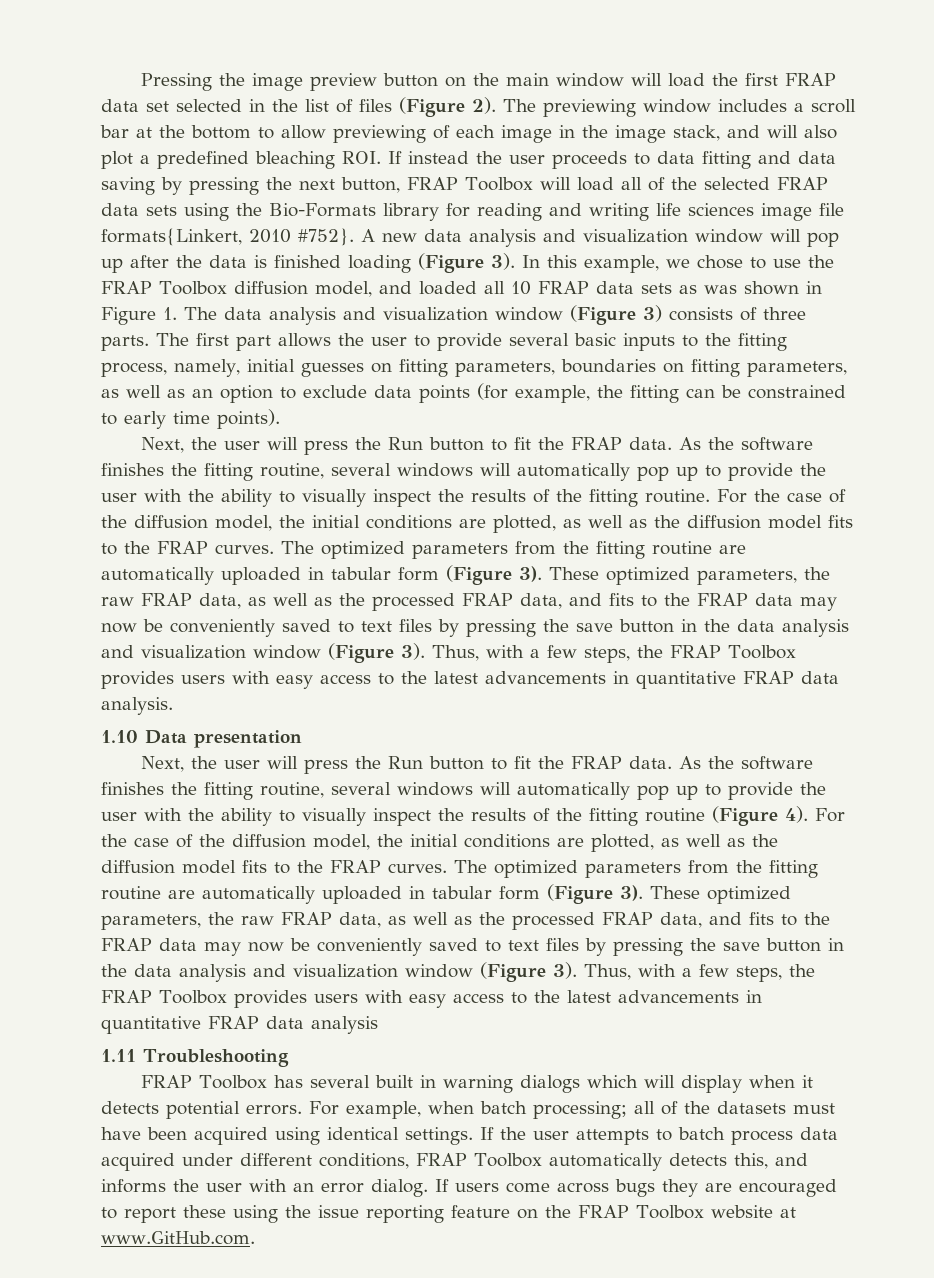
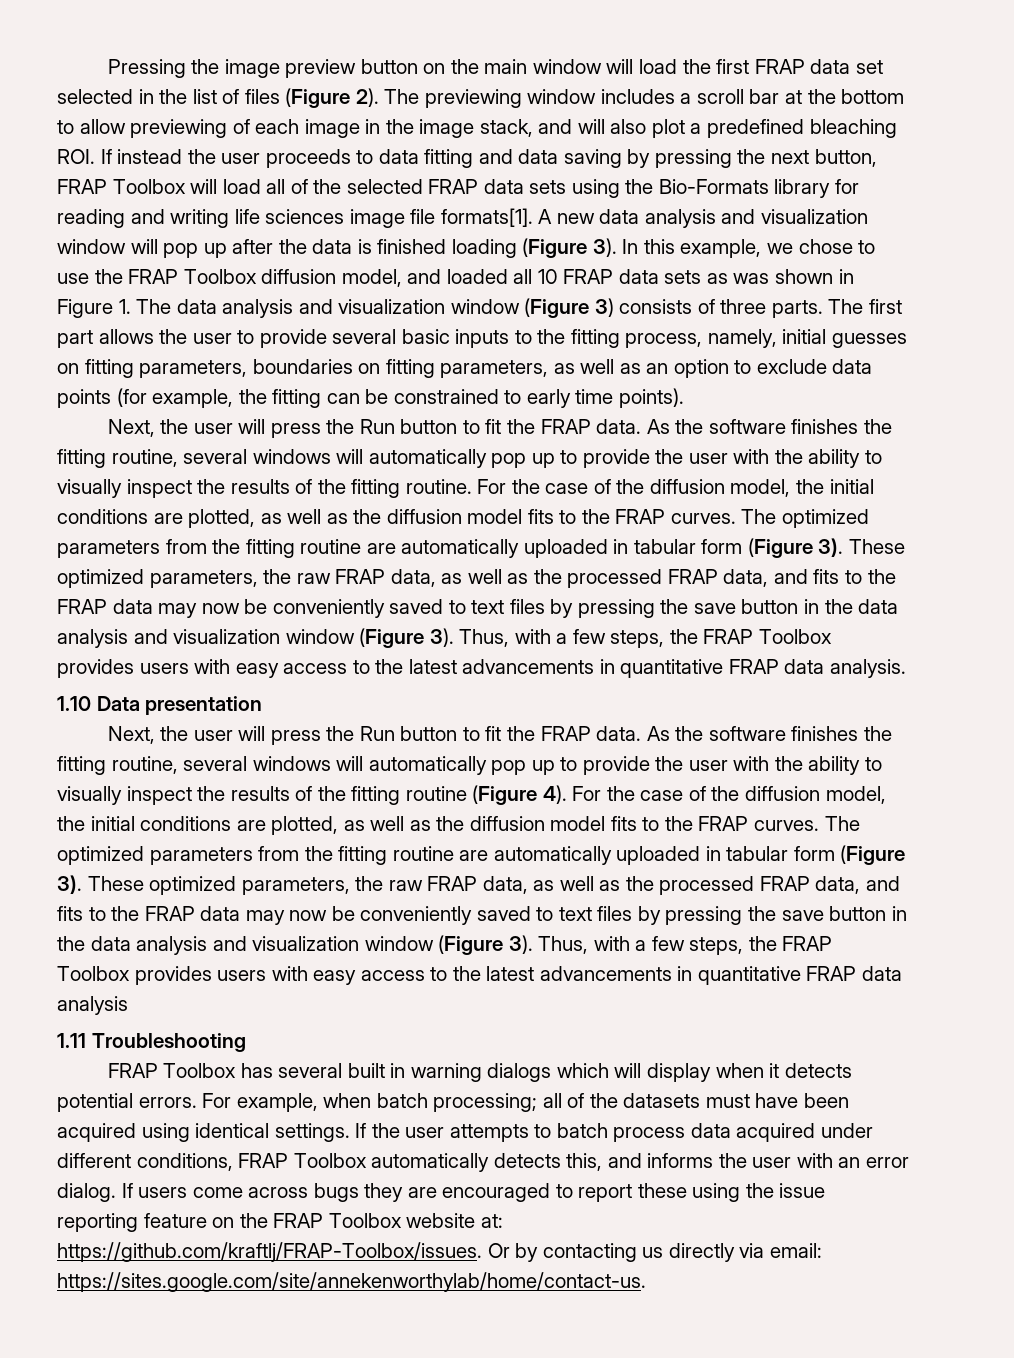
- The previewing window includes a scroll bar at the bottom to allow previewing of each image in the image stack, and will also plot a predefined bleaching ROI. If instead the user proceeds to data fitting and data saving by pressing the next button, FRAP Toolbox will load all of the selected FRAP data sets using the Bio-Formats library for reading and writing life sciences image file formats{Linkert, 2010 #752}.
+ The previewing window includes a scroll bar at the bottom to allow previewing of each image in the image stack, and will also plot a predefined bleaching ROI. If instead the user proceeds to data fitting and data saving by pressing the next button, FRAP Toolbox will load all of the selected FRAP data sets using the Bio-Formats library for reading and writing life sciences image file formats[1].
- If users come across bugs they are encouraged to report these using the issue reporting feature on the FRAP Toolbox website at www.GitHub.com.
+ If users come across bugs they are encouraged to report these using the issue reporting feature on the FRAP Toolbox website at: https://github.com/kraftlj/FRAP-Toolbox/issues. Or by contacting us directly via email: https://sites.google.com/site/annekenworthylab/home/contact-us.

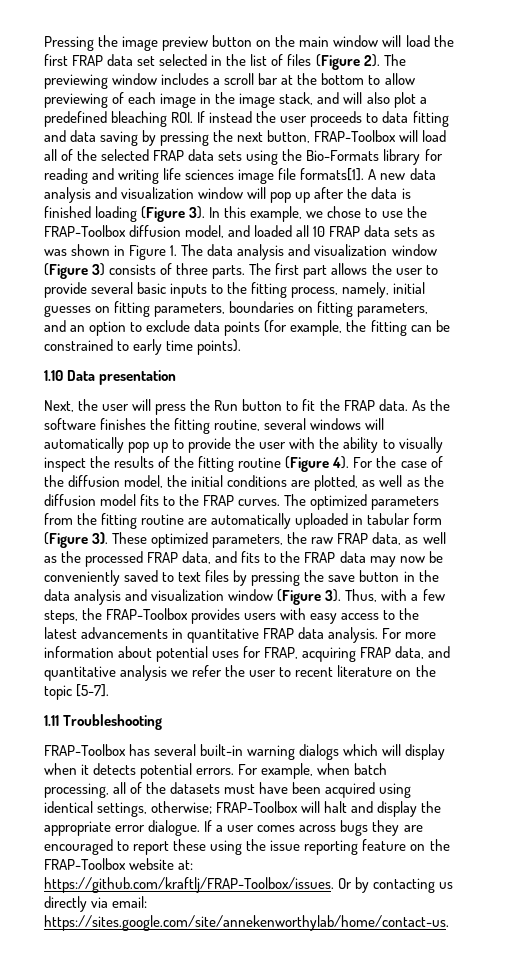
- The previewing window includes a scroll bar at the bottom to allow previewing of each image in the image stack, and will also plot a predefined bleaching ROI. If instead the user proceeds to data fitting and data saving by pressing the next button, FRAP Toolbox will load all of the selected FRAP data sets using the Bio-Formats library for reading and writing life sciences image file formats[1].
+ The previewing window includes a scroll bar at the bottom to allow previewing of each image in the image stack, and will also plot a predefined bleaching ROI. If instead the user proceeds to data fitting and data saving by pressing the next button, FRAP-Toolbox will load all of the selected FRAP data sets using the Bio-Formats library for reading and writing life sciences image file formats[1].
- In this example, we chose to use the FRAP Toolbox diffusion model, and loaded all 10 FRAP data sets as was shown in Figure 1. The data analysis and visualization window (Figure 3) consists of three parts.
+ In this example, we chose to use the FRAP-Toolbox diffusion model, and loaded all 10 FRAP data sets as was shown in Figure 1. The data analysis and visualization window (Figure 3) consists of three parts.
- The first part allows the user to provide several basic inputs to the fitting process, namely, initial guesses on fitting parameters, boundaries on fitting parameters, as well as an option to exclude data points (for example, the fitting can be constrained to early time points).
+ The first part allows the user to provide several basic inputs to the fitting process, namely, initial guesses on fitting parameters, boundaries on fitting parameters, and an option to exclude data points (for example, the fitting can be constrained to early time points).
- Next, the user will press the Run button to fit the FRAP data. As the software finishes the fitting routine, several windows will automatically pop up to provide the user with the ability to visually inspect the results of the fitting routine. For the case of the diffusion model, the initial conditions are plotted, as well as the diffusion model fits to the FRAP curves. The optimized parameters from the fitting routine are automatically uploaded in tabular form (Figure 3). These optimized parameters, the raw FRAP data, as well as the processed FRAP data, and fits to the FRAP data may now be conveniently saved to text files by pressing the save button in the data analysis and visualization window (Figure 3). Thus, with a few steps, the FRAP Toolbox provides users with easy access to the latest advancements in quantitative FRAP data analysis.
- Thus, with a few steps, the FRAP Toolbox provides users with easy access to the latest advancements in quantitative FRAP data analysis
+ Thus, with a few steps, the FRAP-Toolbox provides users with easy access to the latest advancements in quantitative FRAP data analysis. For more information about potential uses for FRAP, acquiring FRAP data, and quantitative analysis we refer the user to recent literature on the topic [5-7].
  1.11 Troubleshooting
- FRAP Toolbox has several built in warning dialogs which will display when it detects potential errors.
+ FRAP-Toolbox has several built-in warning dialogs which will display when it detects potential errors.
- For example, when batch processing; all of the datasets must have been acquired using identical settings. If the user attempts to batch process data acquired under different conditions, FRAP Toolbox automatically detects this, and informs the user with an error dialog. If users come across bugs they are encouraged to report these using the issue reporting feature on the FRAP Toolbox website at: https://github.com/kraftlj/FRAP-Toolbox/issues. Or by contacting us directly via email: https://sites.google.com/site/annekenworthylab/home/contact-us.
+ For example, when batch processing, all of the datasets must have been acquired using identical settings, otherwise; FRAP-Toolbox will halt and display the appropriate error dialogue. If a user comes across bugs they are encouraged to report these using the issue reporting feature on the FRAP-Toolbox website at: https://github.com/kraftlj/FRAP-Toolbox/issues. Or by contacting us directly via email: https://sites.google.com/site/annekenworthylab/home/contact-us.

